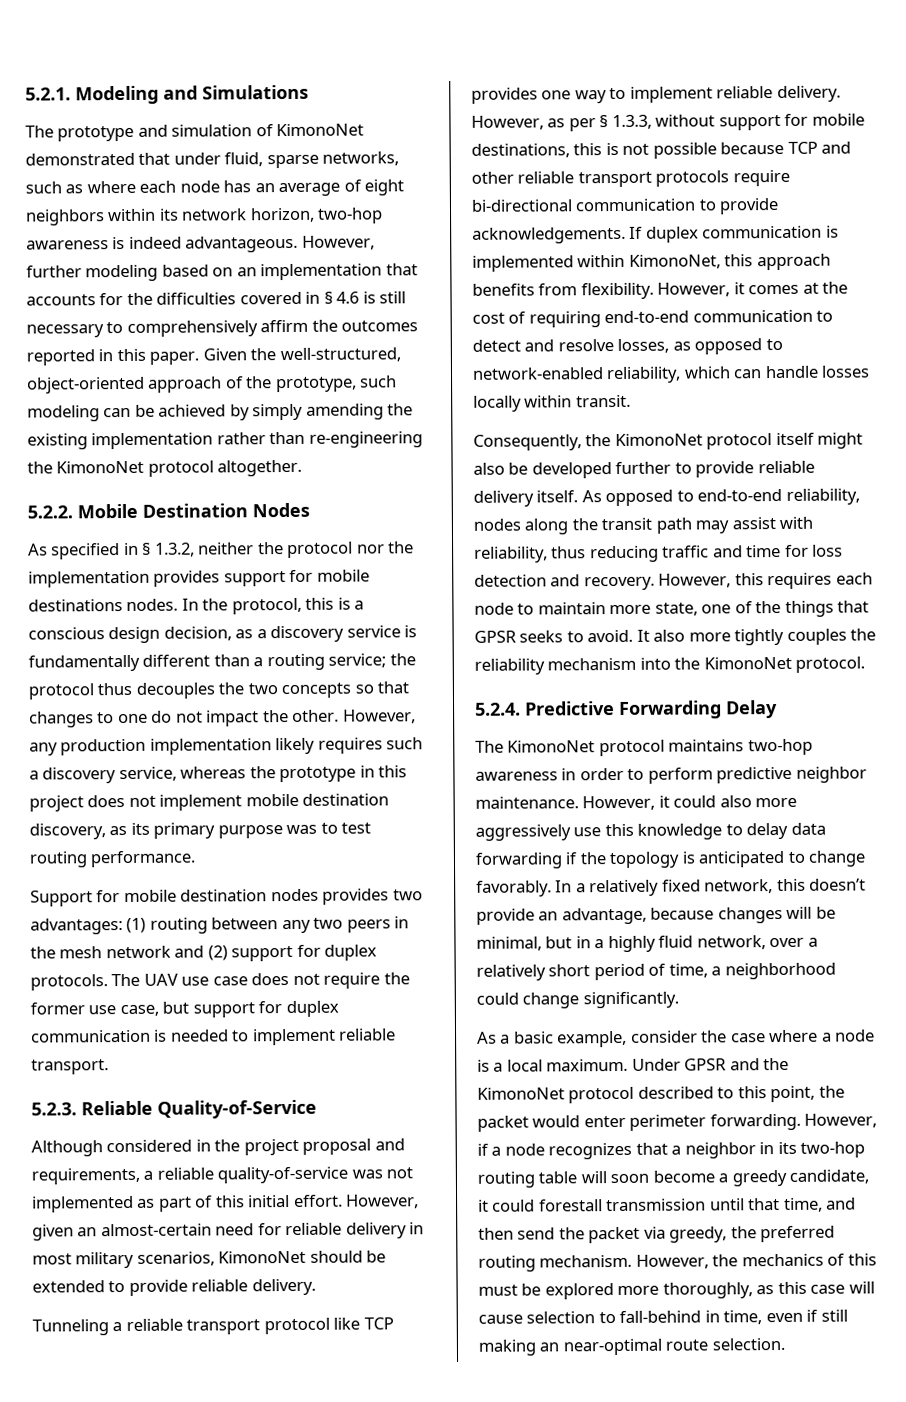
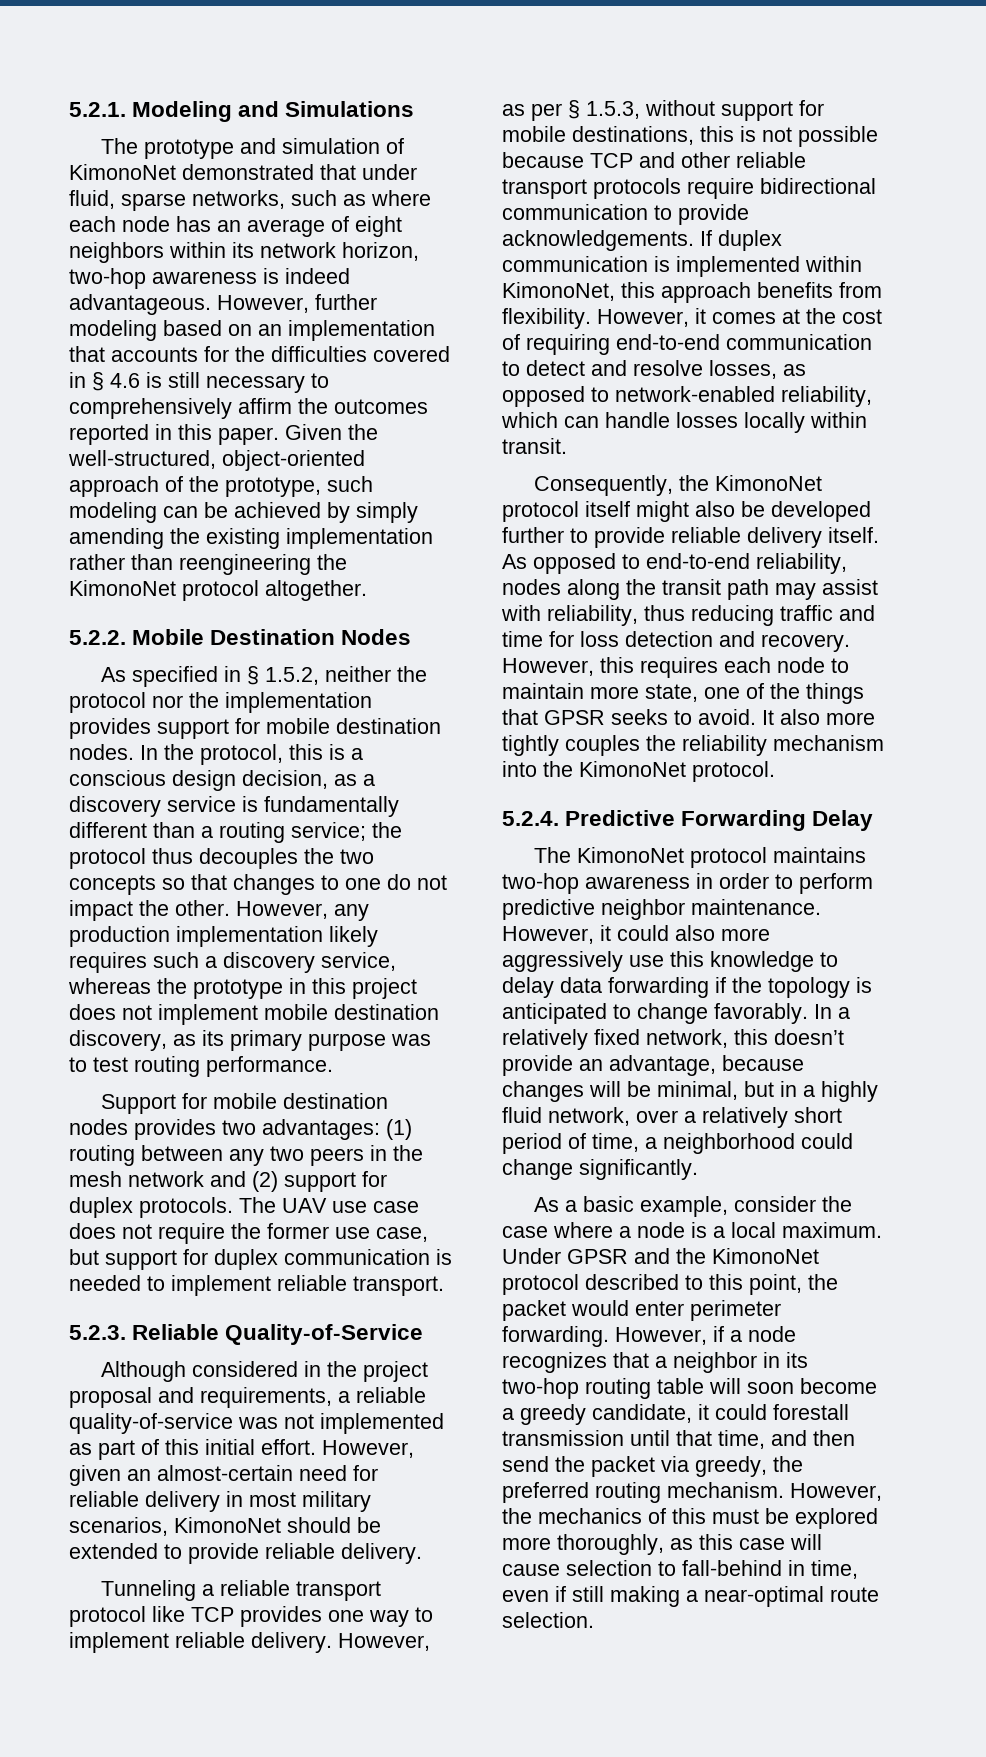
- Given the well-structured, object-oriented approach of the prototype, such modeling can be achieved by simply amending the existing implementation rather than re-engineering the KimonoNet protocol altogether.
+ Given the well-structured, object-oriented approach of the prototype, such modeling can be achieved by simply amending the existing implementation rather than reengineering the KimonoNet protocol altogether.
- As specified in § 1.3.2, neither the protocol nor the implementation provides support for mobile destinations nodes.
+ As specified in § 1.5.2, neither the protocol nor the implementation provides support for mobile destination nodes.
- However, as per § 1.3.3, without support for mobile destinations, this is not possible because TCP and other reliable transport protocols require bi-directional communication to provide acknowledgements.
+ However, as per § 1.5.3, without support for mobile destinations, this is not possible because TCP and other reliable transport protocols require bidirectional communication to provide acknowledgements.
- However, the mechanics of this must be explored more thoroughly, as this case will cause selection to fall-behind in time, even if still making an near-optimal route selection.
+ However, the mechanics of this must be explored more thoroughly, as this case will cause selection to fall-behind in time, even if still making a near-optimal route selection.

